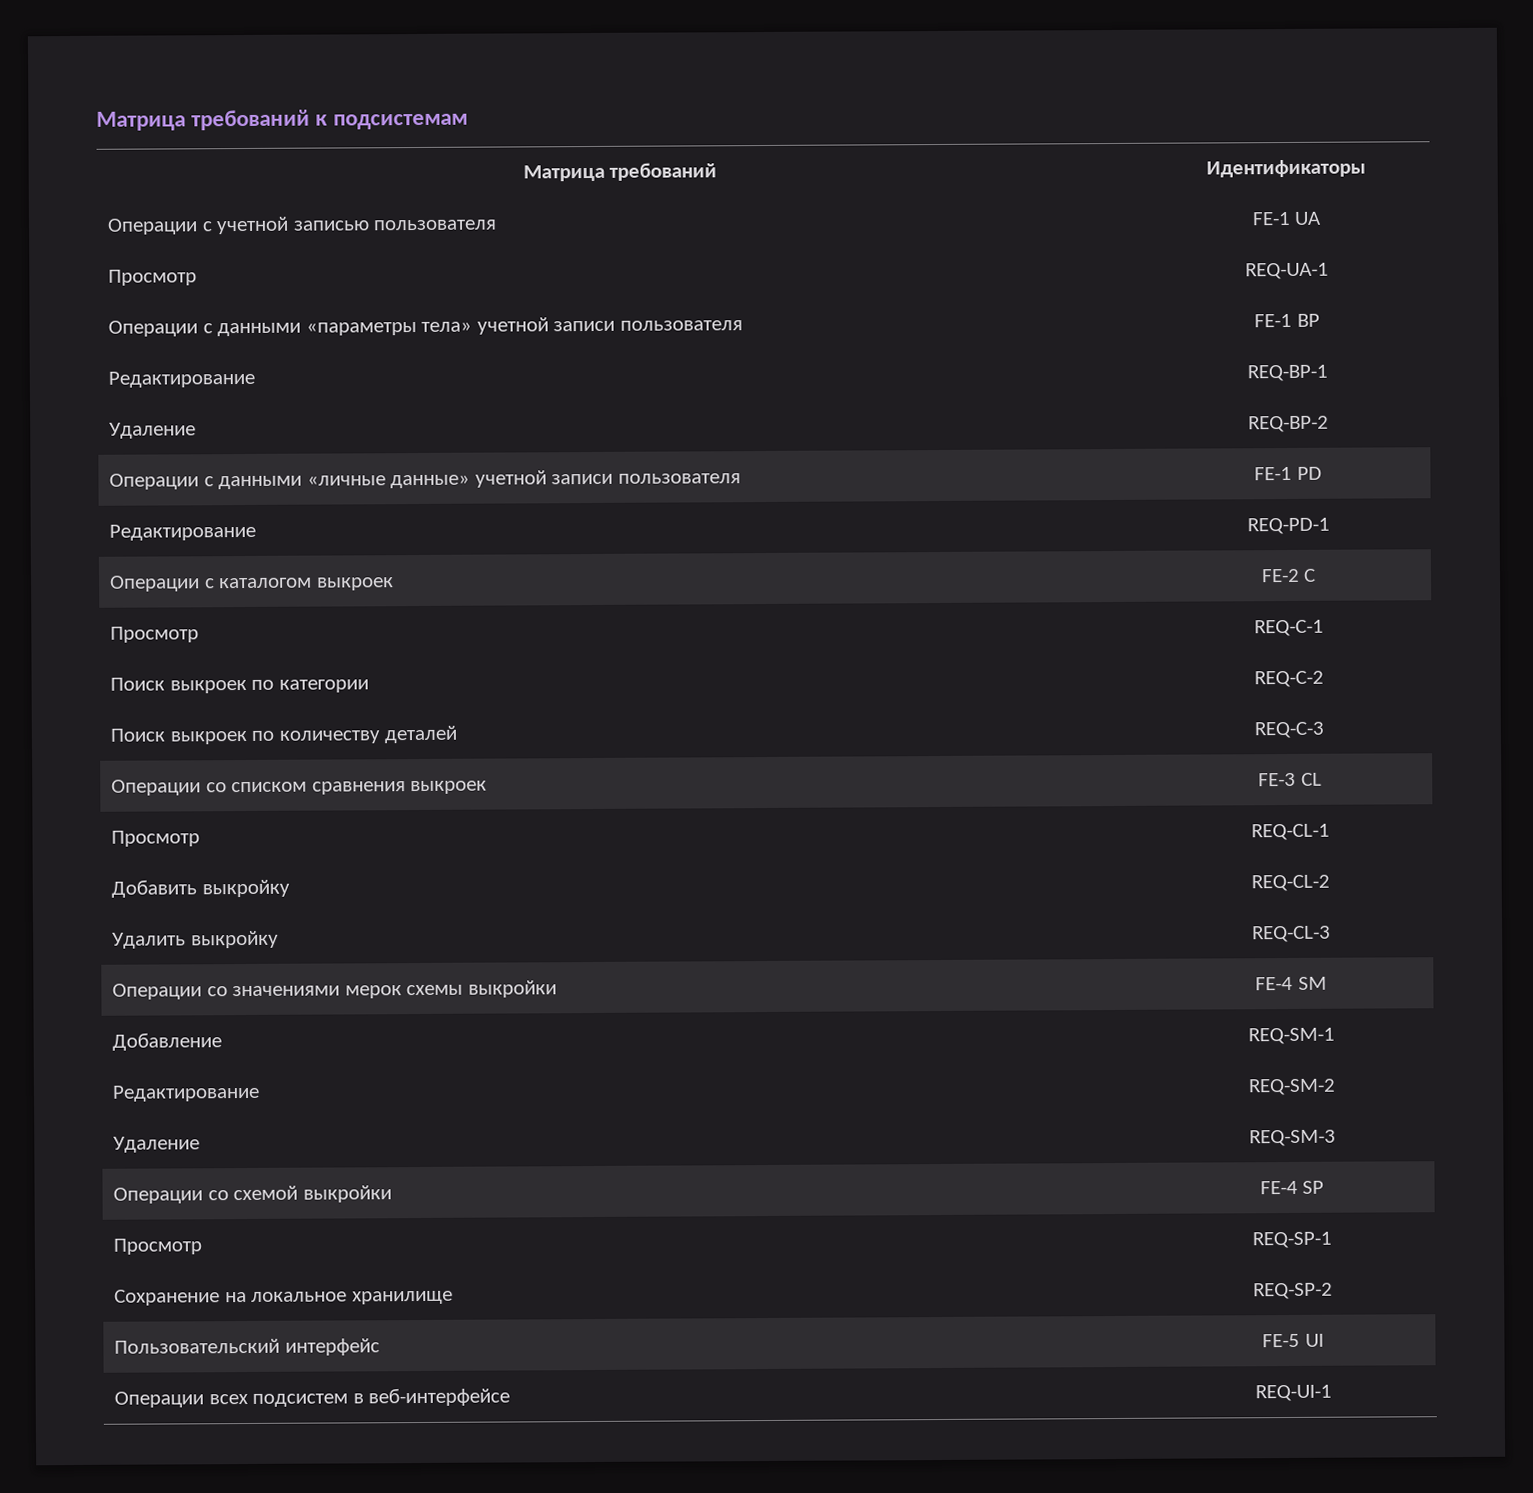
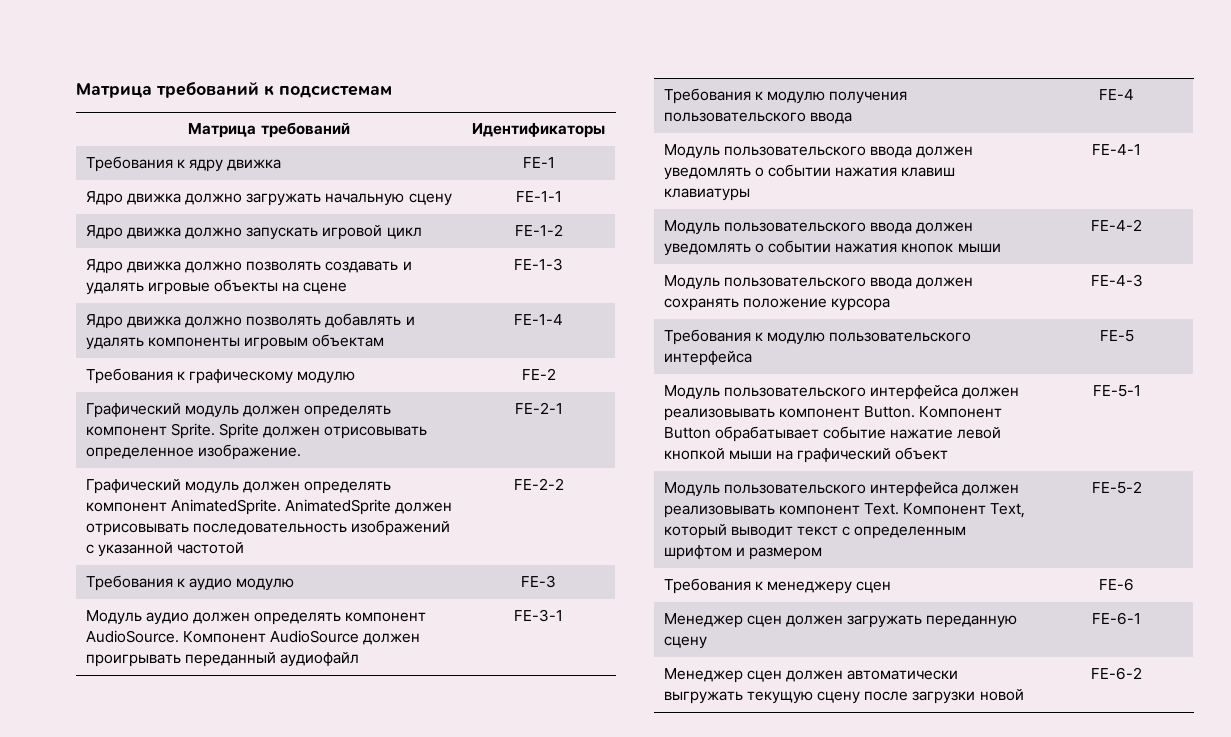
- Операции с учетной записью пользователя | FE-1 UA
- Просмотр | REQ-UA-1
- Операции с данными «параметры тела» учетной записи пользователя | FE-1 BP
- Редактирование | REQ-BP-1
- Удаление | REQ-BP-2
- Операции с данными «личные данные» учетной записи пользователя | FE-1 PD
- Редактирование | REQ-PD-1
- Операции с каталогом выкроек | FE-2 C
- Просмотр | REQ-C-1
- Поиск выкроек по категории | REQ-C-2
- Поиск выкроек по количеству деталей | REQ-C-3
- Операции со списком сравнения выкроек | FE-3 CL
- Просмотр | REQ-CL-1
- Добавить выкройку | REQ-CL-2
- Удалить выкройку | REQ-CL-3
- Операции со значениями мерок схемы выкройки | FE-4 SM
- Добавление | REQ-SM-1
- Редактирование | REQ-SM-2
- Удаление | REQ-SM-3
- Операции со схемой выкройки | FE-4 SP
- Просмотр | REQ-SP-1
- Сохранение на локальное хранилище | REQ-SP-2
- Пользовательский интерфейс | FE-5 UI
- Операции всех подсистем в веб-интерфейсе | REQ-UI-1
+ Требования к ядру движка | FE-1
+ Ядро движка должно загружать начальную сцену | FE-1-1
+ Ядро движка должно запускать игровой цикл | FE-1-2
+ Ядро движка должно позволять создавать и удалять игровые объекты на сцене | FE-1-3
+ Ядро движка должно позволять добавлять и удалять компоненты игровым объектам | FE-1-4
+ Требования к графическому модулю | FE-2
+ Графический модуль должен определять компонент Sprite. Sprite должен отрисовывать определенное изображение. | FE-2-1
+ Графический модуль должен определять компонент AnimatedSprite. AnimatedSprite должен отрисовывать последовательность изображений с указанной частотой | FE-2-2
+ Требования к аудио модулю | FE-3
+ Модуль аудио должен определять компонент AudioSource. Компонент AudioSource должен проигрывать переданный аудиофайл | FE-3-1
+ Требования к модулю получения пользовательского ввода | FE-4
+ Модуль пользовательского ввода должен уведомлять о событии нажатия клавиш клавиатуры | FE-4-1
+ Модуль пользовательского ввода должен уведомлять о событии нажатия кнопок мыши | FE-4-2
+ Модуль пользовательского ввода должен сохранять положение курсора | FE-4-3
+ Требования к модулю пользовательского интерфейса | FE-5
+ Модуль пользовательского интерфейса должен реализовывать компонент Button. Компонент Button обрабатывает событие нажатие левой кнопкой мыши на графический объект | FE-5-1
+ Модуль пользовательского интерфейса должен реализовывать компонент Text. Компонент Text, который выводит текст с определенным шрифтом и размером | FE-5-2
+ Требования к менеджеру сцен | FE-6
+ Менеджер сцен должен загружать переданную сцену | FE-6-1
+ Менеджер сцен должен автоматически выгружать текущую сцену после загрузки новой | FE-6-2

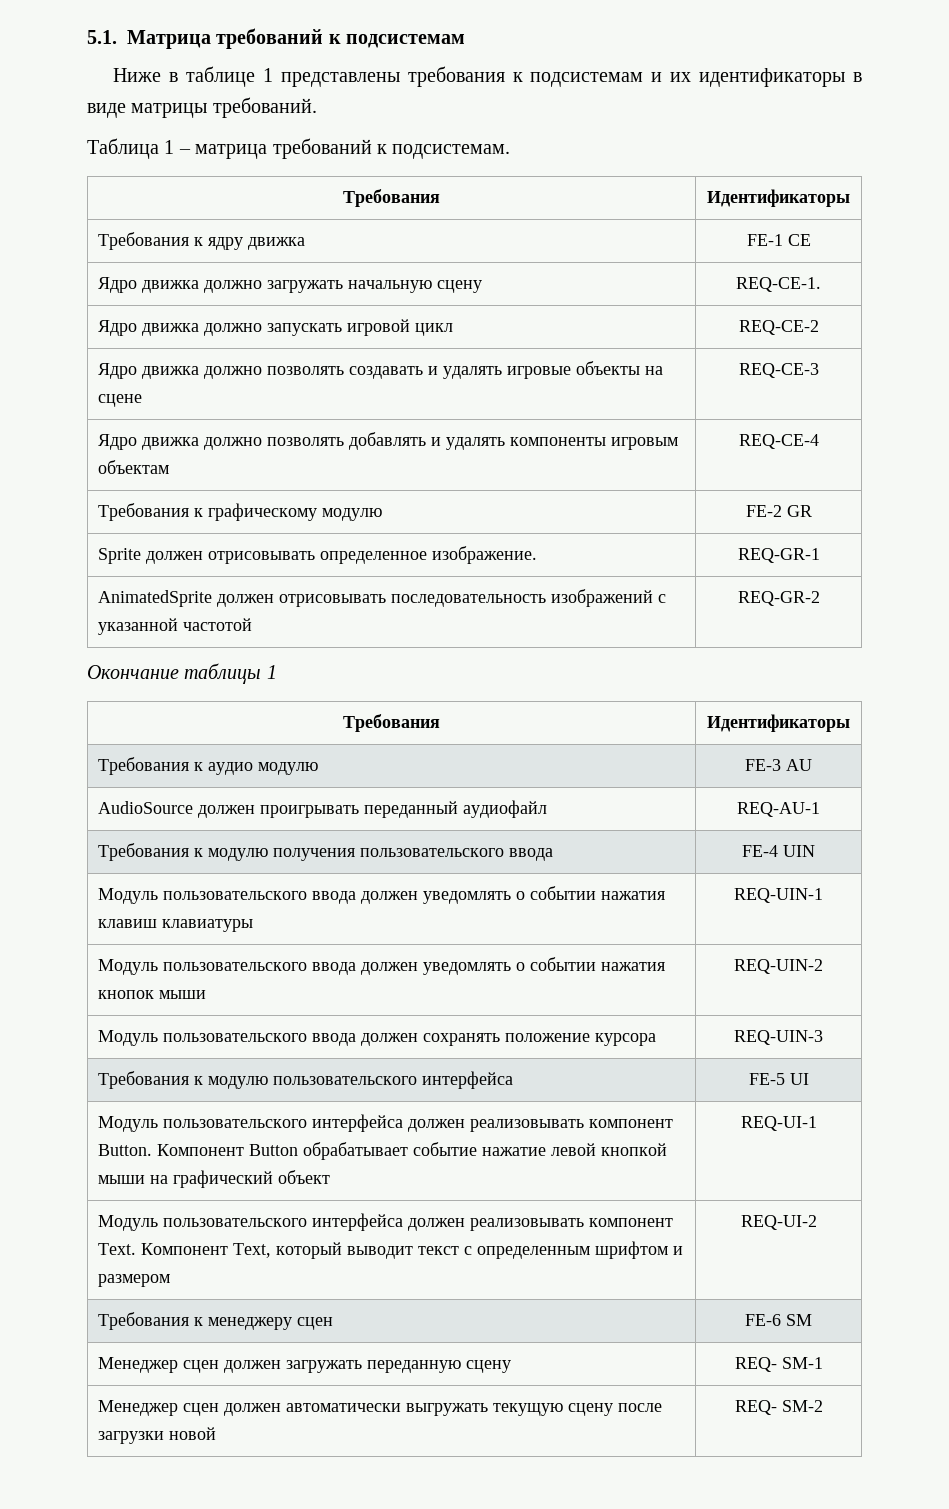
- Матрица требований к подсистемам
+ 5.1. Матрица требований к подсистемам
- Матрица требований | Идентификаторы
+ Ниже в таблице 1 представлены требования к подсистемам и их идентификаторы в виде матрицы требований.
+ Таблица 1 – матрица требований к подсистемам.
+ Требования | Идентификаторы
- Требования к ядру движка | FE-1
+ Требования к ядру движка | FE-1 CE
- Ядро движка должно загружать начальную сцену | FE-1-1
+ Ядро движка должно загружать начальную сцену | REQ-CE-1.
- Ядро движка должно запускать игровой цикл | FE-1-2
+ Ядро движка должно запускать игровой цикл | REQ-CE-2
- Ядро движка должно позволять создавать и удалять игровые объекты на сцене | FE-1-3
+ Ядро движка должно позволять создавать и удалять игровые объекты на сцене | REQ-CE-3
- Ядро движка должно позволять добавлять и удалять компоненты игровым объектам | FE-1-4
+ Ядро движка должно позволять добавлять и удалять компоненты игровым объектам | REQ-CE-4
- Требования к графическому модулю | FE-2
- Графический модуль должен определять компонент Sprite. Sprite должен отрисовывать определенное изображение. | FE-2-1
- Графический модуль должен определять компонент AnimatedSprite. AnimatedSprite должен отрисовывать последовательность изображений с указанной частотой | FE-2-2
+ Требования к графическому модулю | FE-2 GR
+ Sprite должен отрисовывать определенное изображение. | REQ-GR-1
+ AnimatedSprite должен отрисовывать последовательность изображений с указанной частотой | REQ-GR-2
+ Окончание таблицы 1
+ Требования | Идентификаторы
- Требования к аудио модулю | FE-3
- Модуль аудио должен определять компонент AudioSource. Компонент AudioSource должен проигрывать переданный аудиофайл | FE-3-1
+ Требования к аудио модулю | FE-3 AU
+ AudioSource должен проигрывать переданный аудиофайл | REQ-AU-1
- Требования к модулю получения пользовательского ввода | FE-4
+ Требования к модулю получения пользовательского ввода | FE-4 UIN
- Модуль пользовательского ввода должен уведомлять о событии нажатия клавиш клавиатуры | FE-4-1
+ Модуль пользовательского ввода должен уведомлять о событии нажатия клавиш клавиатуры | REQ-UIN-1
- Модуль пользовательского ввода должен уведомлять о событии нажатия кнопок мыши | FE-4-2
+ Модуль пользовательского ввода должен уведомлять о событии нажатия кнопок мыши | REQ-UIN-2
- Модуль пользовательского ввода должен сохранять положение курсора | FE-4-3
+ Модуль пользовательского ввода должен сохранять положение курсора | REQ-UIN-3
- Требования к модулю пользовательского интерфейса | FE-5
+ Требования к модулю пользовательского интерфейса | FE-5 UI
- Модуль пользовательского интерфейса должен реализовывать компонент Button. Компонент Button обрабатывает событие нажатие левой кнопкой мыши на графический объект | FE-5-1
+ Модуль пользовательского интерфейса должен реализовывать компонент Button. Компонент Button обрабатывает событие нажатие левой кнопкой мыши на графический объект | REQ-UI-1
- Модуль пользовательского интерфейса должен реализовывать компонент Text. Компонент Text, который выводит текст с определенным шрифтом и размером | FE-5-2
+ Модуль пользовательского интерфейса должен реализовывать компонент Text. Компонент Text, который выводит текст с определенным шрифтом и размером | REQ-UI-2
- Требования к менеджеру сцен | FE-6
+ Требования к менеджеру сцен | FE-6 SM
- Менеджер сцен должен загружать переданную сцену | FE-6-1
+ Менеджер сцен должен загружать переданную сцену | REQ- SM-1
- Менеджер сцен должен автоматически выгружать текущую сцену после загрузки новой | FE-6-2
+ Менеджер сцен должен автоматически выгружать текущую сцену после загрузки новой | REQ- SM-2

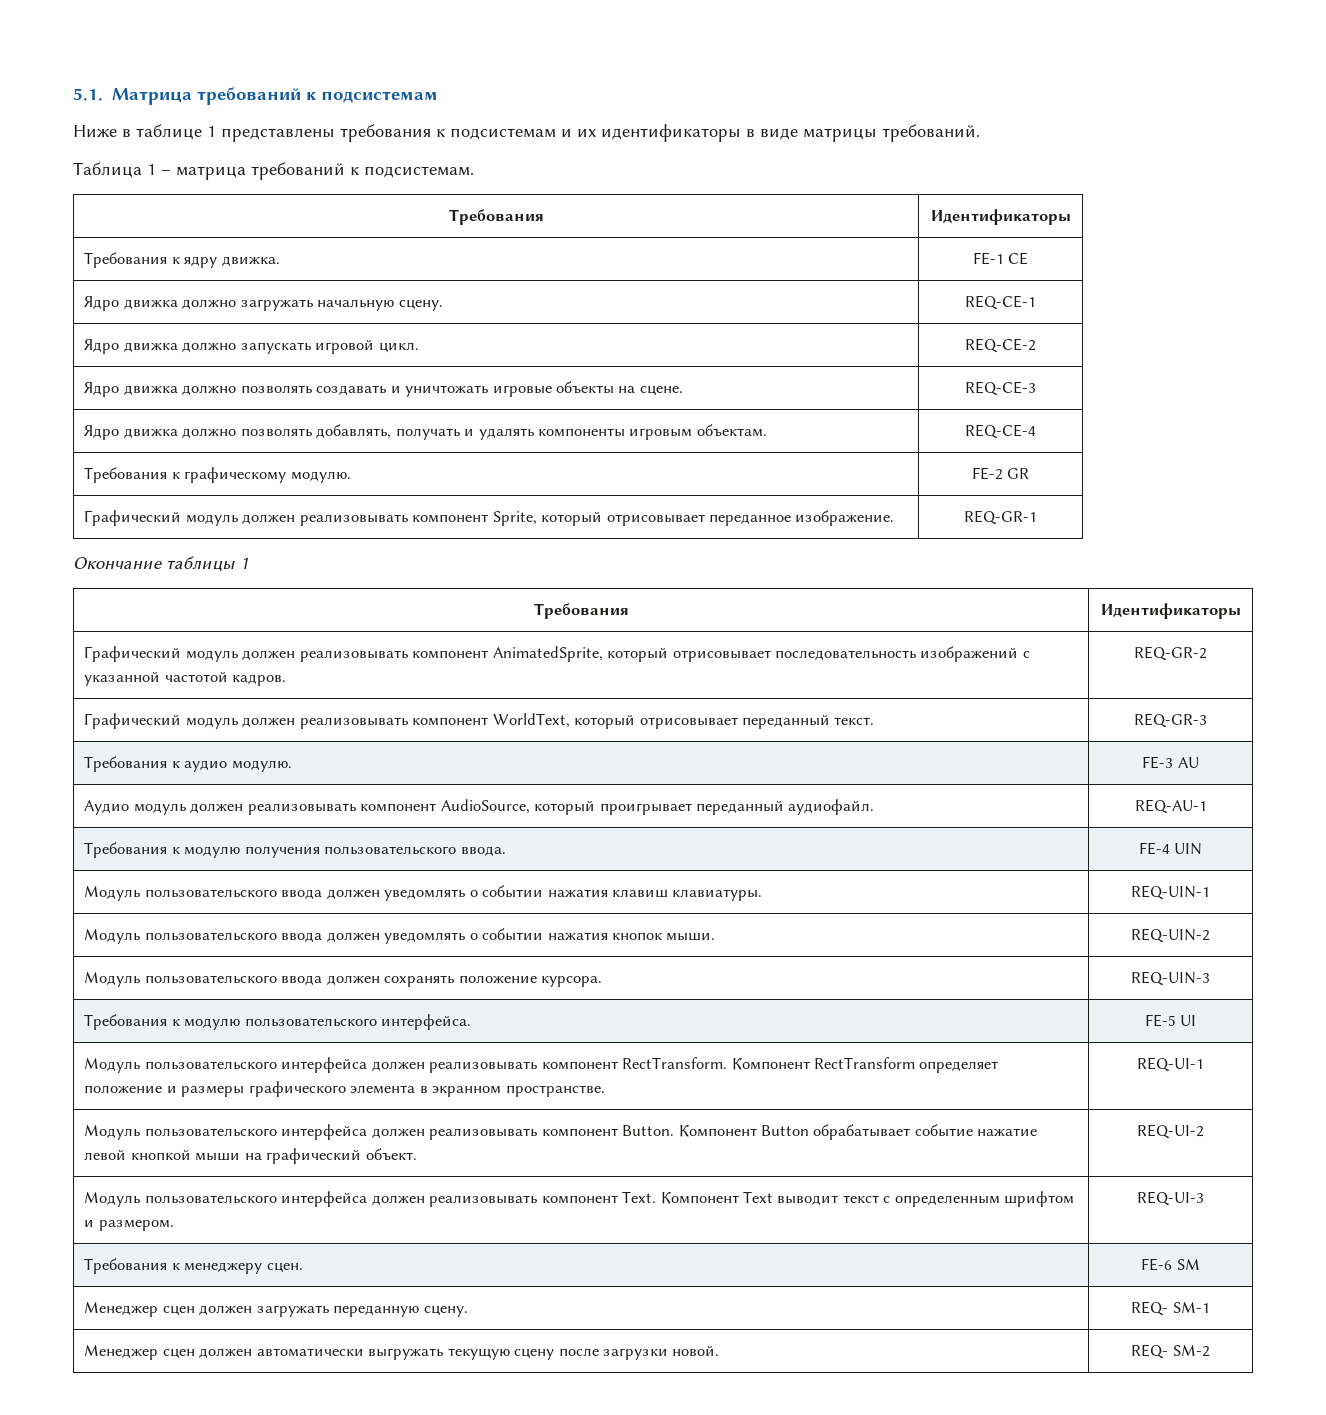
- Требования к ядру движка | FE-1 CE
+ Требования к ядру движка. | FE-1 CE
- Ядро движка должно загружать начальную сцену | REQ-CE-1.
+ Ядро движка должно загружать начальную сцену. | REQ-CE-1
- Ядро движка должно запускать игровой цикл | REQ-CE-2
+ Ядро движка должно запускать игровой цикл. | REQ-CE-2
- Ядро движка должно позволять создавать и удалять игровые объекты на сцене | REQ-CE-3
+ Ядро движка должно позволять создавать и уничтожать игровые объекты на сцене. | REQ-CE-3
- Ядро движка должно позволять добавлять и удалять компоненты игровым объектам | REQ-CE-4
+ Ядро движка должно позволять добавлять, получать и удалять компоненты игровым объектам. | REQ-CE-4
- Требования к графическому модулю | FE-2 GR
+ Требования к графическому модулю. | FE-2 GR
- Sprite должен отрисовывать определенное изображение. | REQ-GR-1
- AnimatedSprite должен отрисовывать последовательность изображений с указанной частотой | REQ-GR-2
+ Графический модуль должен реализовывать компонент Sprite, который отрисовывает переданное изображение. | REQ-GR-1
+ Графический модуль должен реализовывать компонент AnimatedSprite, который отрисовывает последовательность изображений с указанной частотой кадров. | REQ-GR-2
+ Графический модуль должен реализовывать компонент WorldText, который отрисовывает переданный текст. | REQ-GR-3
- Требования к аудио модулю | FE-3 AU
+ Требования к аудио модулю. | FE-3 AU
- AudioSource должен проигрывать переданный аудиофайл | REQ-AU-1
+ Аудио модуль должен реализовывать компонент AudioSource, который проигрывает переданный аудиофайл. | REQ-AU-1
- Требования к модулю получения пользовательского ввода | FE-4 UIN
+ Требования к модулю получения пользовательского ввода. | FE-4 UIN
- Модуль пользовательского ввода должен уведомлять о событии нажатия клавиш клавиатуры | REQ-UIN-1
+ Модуль пользовательского ввода должен уведомлять о событии нажатия клавиш клавиатуры. | REQ-UIN-1
- Модуль пользовательского ввода должен уведомлять о событии нажатия кнопок мыши | REQ-UIN-2
+ Модуль пользовательского ввода должен уведомлять о событии нажатия кнопок мыши. | REQ-UIN-2
- Модуль пользовательского ввода должен сохранять положение курсора | REQ-UIN-3
+ Модуль пользовательского ввода должен сохранять положение курсора. | REQ-UIN-3
- Требования к модулю пользовательского интерфейса | FE-5 UI
+ Требования к модулю пользовательского интерфейса. | FE-5 UI
+ Модуль пользовательского интерфейса должен реализовывать компонент RectTransform. Компонент RectTransform определяет положение и размеры графического элемента в экранном пространстве. | REQ-UI-1
- Модуль пользовательского интерфейса должен реализовывать компонент Button. Компонент Button обрабатывает событие нажатие левой кнопкой мыши на графический объект | REQ-UI-1
+ Модуль пользовательского интерфейса должен реализовывать компонент Button. Компонент Button обрабатывает событие нажатие левой кнопкой мыши на графический объект. | REQ-UI-2
- Модуль пользовательского интерфейса должен реализовывать компонент Text. Компонент Text, который выводит текст с определенным шрифтом и размером | REQ-UI-2
+ Модуль пользовательского интерфейса должен реализовывать компонент Text. Компонент Text выводит текст с определенным шрифтом и размером. | REQ-UI-3
- Требования к менеджеру сцен | FE-6 SM
+ Требования к менеджеру сцен. | FE-6 SM
- Менеджер сцен должен загружать переданную сцену | REQ- SM-1
+ Менеджер сцен должен загружать переданную сцену. | REQ- SM-1
- Менеджер сцен должен автоматически выгружать текущую сцену после загрузки новой | REQ- SM-2
+ Менеджер сцен должен автоматически выгружать текущую сцену после загрузки новой. | REQ- SM-2

